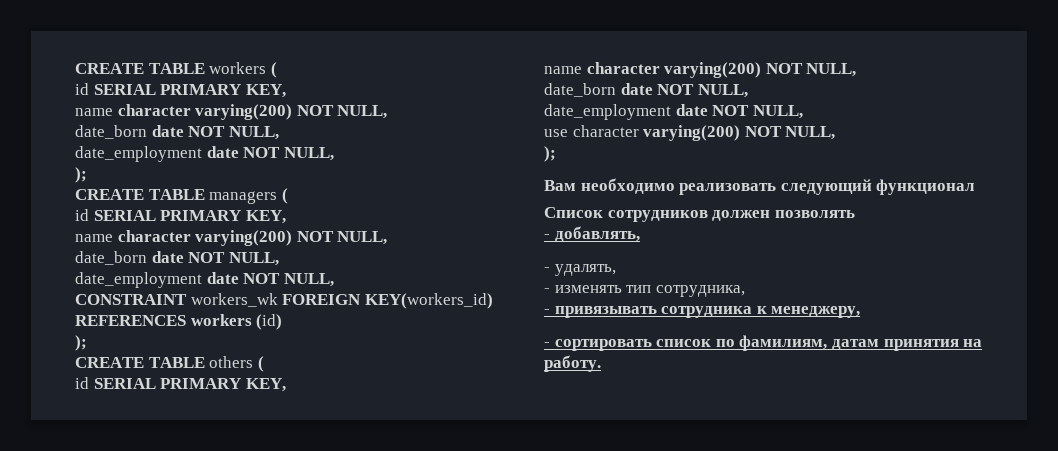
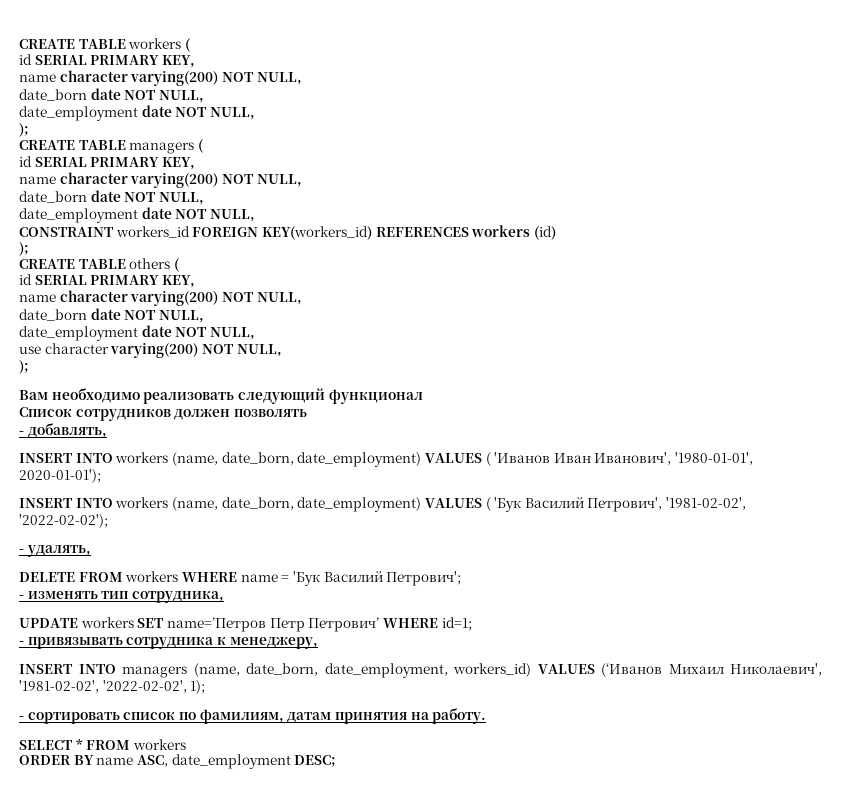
- CONSTRAINT workers_wk FOREIGN KEY(workers_id) REFERENCES workers (id)
+ CONSTRAINT workers_id FOREIGN KEY(workers_id) REFERENCES workers (id)
+ INSERT INTO workers (name, date_born, date_employment) VALUES ( 'Иванов Иван Иванович', '1980-01-01', 2020-01-01');
+ INSERT INTO workers (name, date_born, date_employment) VALUES ( 'Бук Василий Петрович', '1981-02-02', '2022-02-02');
  - удалять,
+ DELETE FROM workers WHERE name = 'Бук Василий Петрович';
  - изменять тип сотрудника,
+ UPDATE workers SET name=’Петров Петр Петрович’ WHERE id=1;
+ INSERT INTO managers (name, date_born, date_employment, workers_id) VALUES (‘Иванов Михаил Николаевич', '1981-02-02', '2022-02-02', 1);
+ SELECT * FROM workers
+ ORDER BY name ASC, date_employment DESC;

